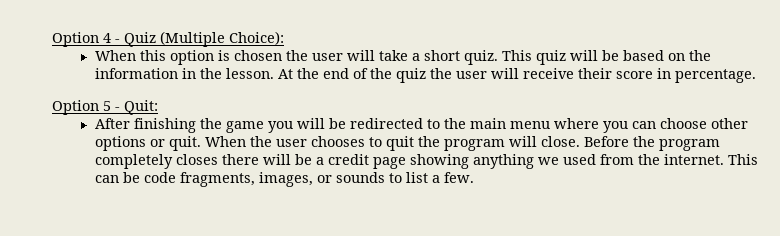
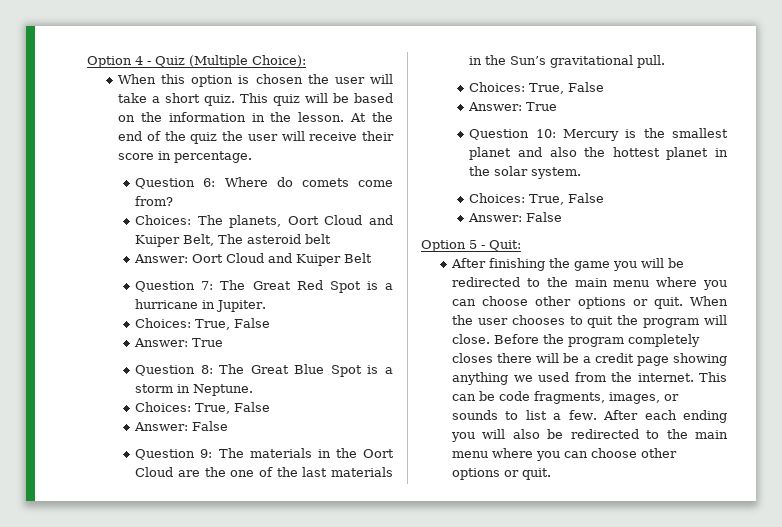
+ Question 6: Where do comets come from?
+ Choices: The planets, Oort Cloud and Kuiper Belt, The asteroid belt
+ Answer: Oort Cloud and Kuiper Belt
+ Question 7: The Great Red Spot is a hurricane in Jupiter.
+ Choices: True, False
+ Answer: True
+ Question 8: The Great Blue Spot is a storm in Neptune.
+ Choices: True, False
+ Answer: False
+ Question 9: The materials in the Oort Cloud are the one of the last materials in the Sun’s gravitational pull.
+ Choices: True, False
+ Answer: True
+ Question 10: Mercury is the smallest planet and also the hottest planet in the solar system.
+ Choices: True, False
+ Answer: False
+ After each ending you will also be redirected to the main menu where you can choose other options or quit.

